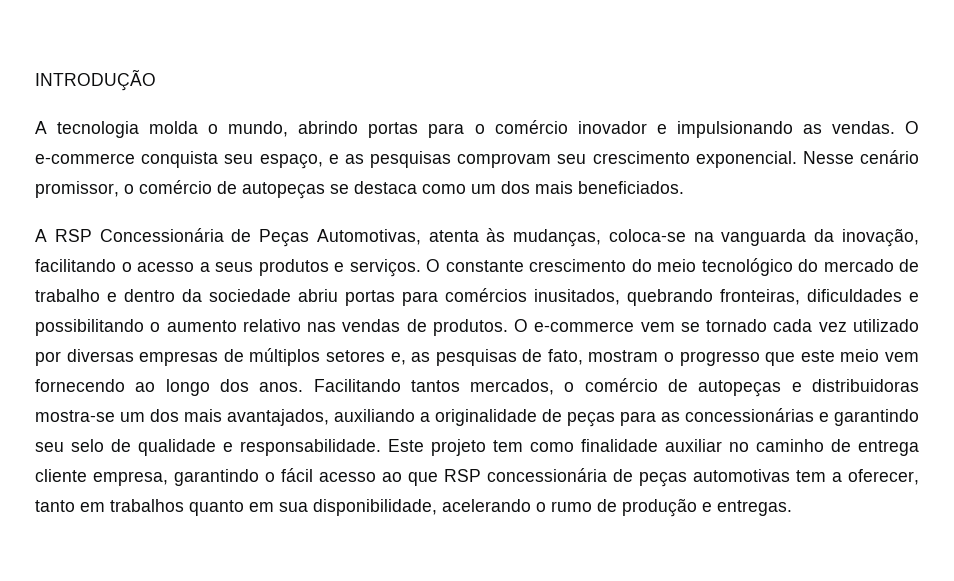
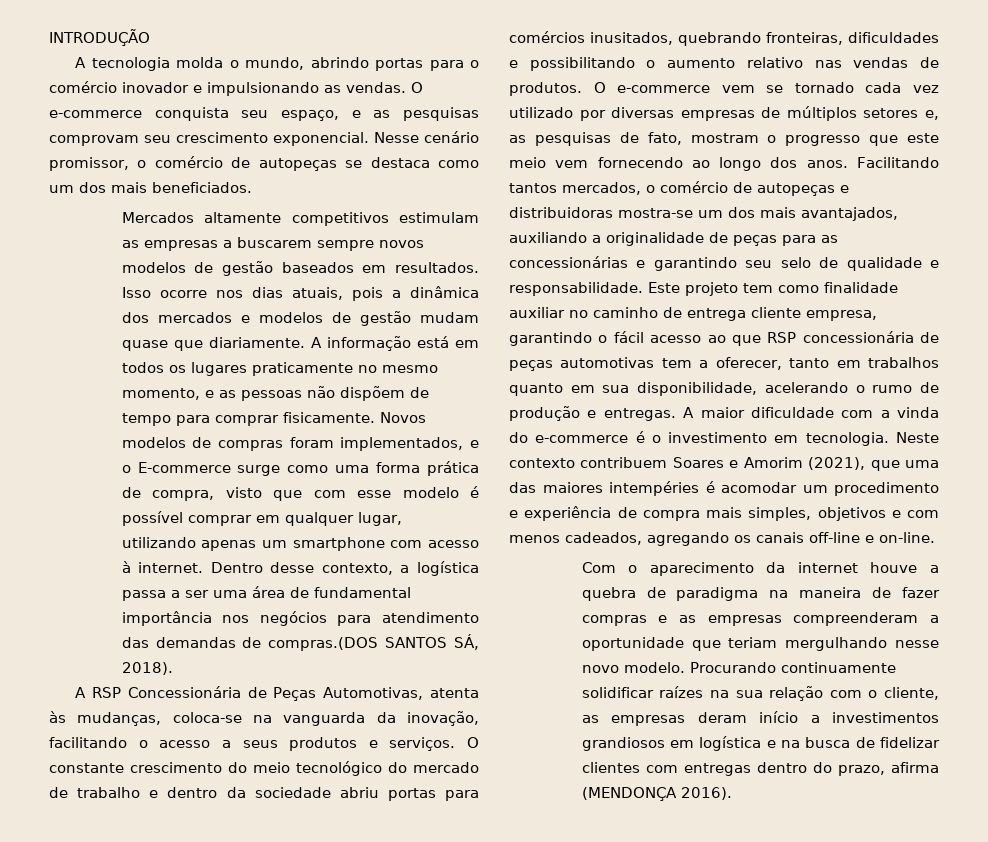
+ Mercados altamente competitivos estimulam as empresas a buscarem sempre novos modelos de gestão baseados em resultados. Isso ocorre nos dias atuais, pois a dinâmica dos mercados e modelos de gestão mudam quase que diariamente. A informação está em todos os lugares praticamente no mesmo momento, e as pessoas não dispõem de tempo para comprar fisicamente. Novos modelos de compras foram implementados, e o E-commerce surge como uma forma prática de compra, visto que com esse modelo é possível comprar em qualquer lugar, utilizando apenas um smartphone com acesso à internet. Dentro desse contexto, a logística passa a ser uma área de fundamental importância nos negócios para atendimento das demandas de compras.(DOS SANTOS SÁ, 2018).
+ A maior dificuldade com a vinda do e-commerce é o investimento em tecnologia. Neste contexto contribuem Soares e Amorim (2021), que uma das maiores intempéries é acomodar um procedimento e experiência de compra mais simples, objetivos e com menos cadeados, agregando os canais off-line e on-line.
+ Com o aparecimento da internet houve a quebra de paradigma na maneira de fazer compras e as empresas compreenderam a oportunidade que teriam mergulhando nesse novo modelo. Procurando continuamente solidificar raízes na sua relação com o cliente, as empresas deram início a investimentos grandiosos em logística e na busca de fidelizar clientes com entregas dentro do prazo, afirma (MENDONÇA 2016).

